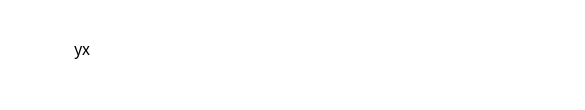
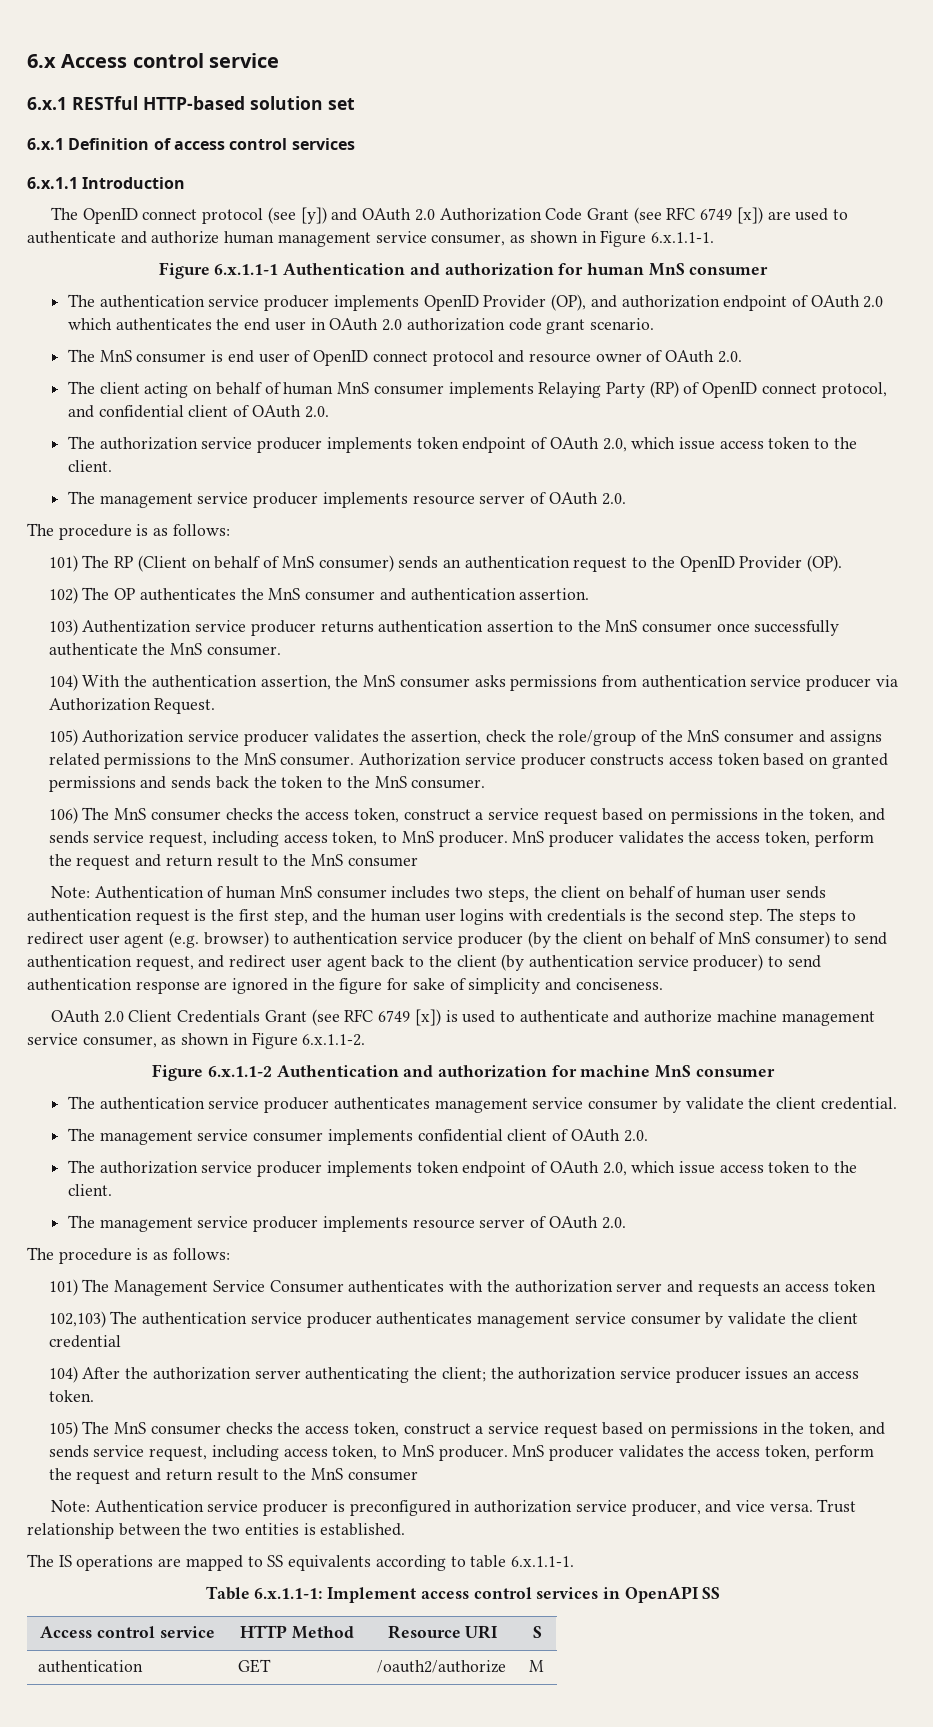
- yx
+ 6.x Access control service
+ 6.x.1 RESTful HTTP-based solution set
+ 6.x.1 Definition of access control services
+ 6.x.1.1 Introduction
+ The OpenID connect protocol (see [y]) and OAuth 2.0 Authorization Code Grant (see RFC 6749 [x]) are used to authenticate and authorize human management service consumer, as shown in Figure 6.x.1.1-1.
+ Figure 6.x.1.1-1 Authentication and authorization for human MnS consumer
+ The authentication service producer implements OpenID Provider (OP), and authorization endpoint of OAuth 2.0 which authenticates the end user in OAuth 2.0 authorization code grant scenario.
+ The MnS consumer is end user of OpenID connect protocol and resource owner of OAuth 2.0.
+ The client acting on behalf of human MnS consumer implements Relaying Party (RP) of OpenID connect protocol, and confidential client of OAuth 2.0.
+ The authorization service producer implements token endpoint of OAuth 2.0, which issue access token to the client.
+ The management service producer implements resource server of OAuth 2.0.
+ The procedure is as follows:
+ 101) The RP (Client on behalf of MnS consumer) sends an authentication request to the OpenID Provider (OP).
+ 102) The OP authenticates the MnS consumer and authentication assertion.
+ 103) Authentization service producer returns authentication assertion to the MnS consumer once successfully authenticate the MnS consumer.
+ 104) With the authentication assertion, the MnS consumer asks permissions from authentication service producer via Authorization Request.
+ 105) Authorization service producer validates the assertion, check the role/group of the MnS consumer and assigns related permissions to the MnS consumer. Authorization service producer constructs access token based on granted permissions and sends back the token to the MnS consumer.
+ 106) The MnS consumer checks the access token, construct a service request based on permissions in the token, and sends service request, including access token, to MnS producer. MnS producer validates the access token, perform the request and return result to the MnS consumer
+ Note: Authentication of human MnS consumer includes two steps, the client on behalf of human user sends authentication request is the first step, and the human user logins with credentials is the second step. The steps to redirect user agent (e.g. browser) to authentication service producer (by the client on behalf of MnS consumer) to send authentication request, and redirect user agent back to the client (by authentication service producer) to send authentication response are ignored in the figure for sake of simplicity and conciseness.
+ OAuth 2.0 Client Credentials Grant (see RFC 6749 [x]) is used to authenticate and authorize machine management service consumer, as shown in Figure 6.x.1.1-2.
+ Figure 6.x.1.1-2 Authentication and authorization for machine MnS consumer
+ The authentication service producer authenticates management service consumer by validate the client credential.
+ The management service consumer implements confidential client of OAuth 2.0.
+ The authorization service producer implements token endpoint of OAuth 2.0, which issue access token to the client.
+ The management service producer implements resource server of OAuth 2.0.
+ The procedure is as follows:
+ 101) The Management Service Consumer authenticates with the authorization server and requests an access token
+ 102,103) The authentication service producer authenticates management service consumer by validate the client credential
+ 104) After the authorization server authenticating the client; the authorization service producer issues an access token.
+ 105) The MnS consumer checks the access token, construct a service request based on permissions in the token, and sends service request, including access token, to MnS producer. MnS producer validates the access token, perform the request and return result to the MnS consumer
+ Note: Authentication service producer is preconfigured in authorization service producer, and vice versa. Trust relationship between the two entities is established.
+ The IS operations are mapped to SS equivalents according to table 6.x.1.1-1.
+ Table 6.x.1.1-1: Implement access control services in OpenAPI SS
+ Access control service | HTTP Method | Resource URI | S
+ authentication | GET | /oauth2/authorize | M

